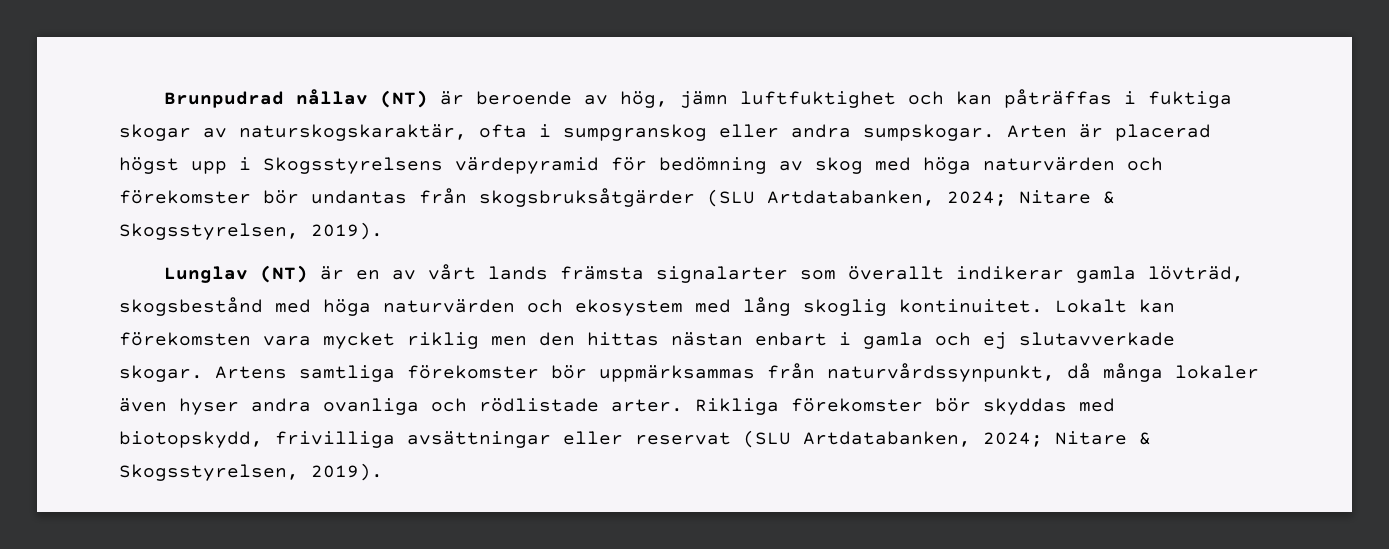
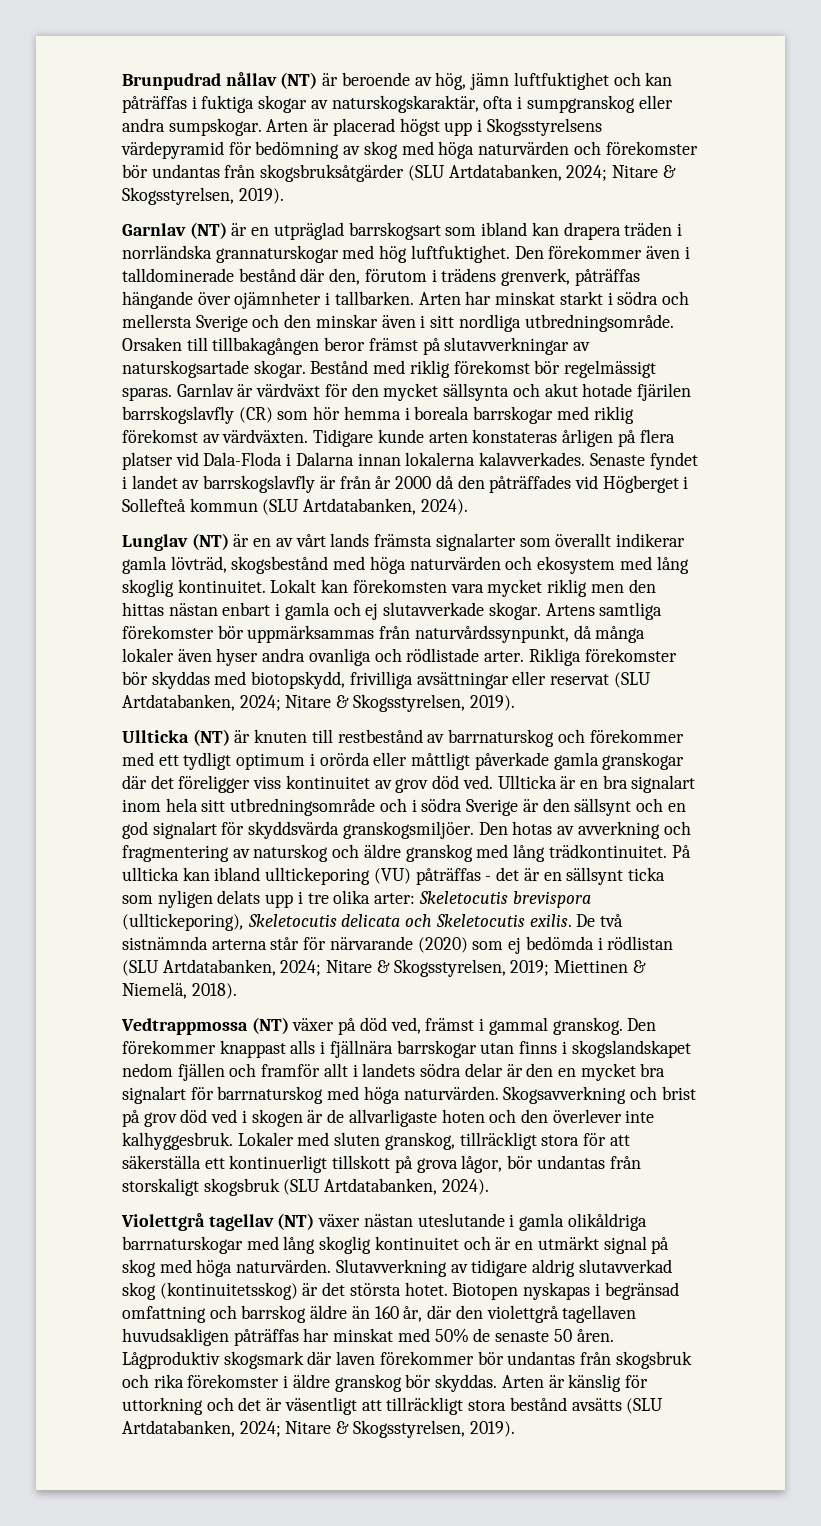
+ Garnlav (NT) är en utpräglad barrskogsart som ibland kan drapera träden i norrländska grannaturskogar med hög luftfuktighet. Den förekommer även i talldominerade bestånd där den, förutom i trädens grenverk, påträffas hängande över ojämnheter i tallbarken. Arten har minskat starkt i södra och mellersta Sverige och den minskar även i sitt nordliga utbredningsområde. Orsaken till tillbakagången beror främst på slutavverkningar av naturskogsartade skogar. Bestånd med riklig förekomst bör regelmässigt sparas. Garnlav är värdväxt för den mycket sällsynta och akut hotade fjärilen barrskogslavfly (CR) som hör hemma i boreala barrskogar med riklig förekomst av värdväxten. Tidigare kunde arten konstateras årligen på flera platser vid Dala-Floda i Dalarna innan lokalerna kalavverkades. Senaste fyndet i landet av barrskogslavfly är från år 2000 då den påträffades vid Högberget i Sollefteå kommun (SLU Artdatabanken, 2024).
+ Ullticka (NT) är knuten till restbestånd av barrnaturskog och förekommer med ett tydligt optimum i orörda eller måttligt påverkade gamla granskogar där det föreligger viss kontinuitet av grov död ved. Ullticka är en bra signalart inom hela sitt utbredningsområde och i södra Sverige är den sällsynt och en god signalart för skyddsvärda granskogsmiljöer. Den hotas av avverkning och fragmentering av naturskog och äldre granskog med lång trädkontinuitet. På ullticka kan ibland ulltickeporing (VU) påträffas - det är en sällsynt ticka som nyligen delats upp i tre olika arter: Skeletocutis brevispora (ulltickeporing), Skeletocutis delicata och Skeletocutis exilis. De två sistnämnda arterna står för närvarande (2020) som ej bedömda i rödlistan (SLU Artdatabanken, 2024; Nitare & Skogsstyrelsen, 2019; Miettinen & Niemelä, 2018).
+ Vedtrappmossa (NT) växer på död ved, främst i gammal granskog. Den förekommer knappast alls i fjällnära barrskogar utan finns i skogslandskapet nedom fjällen och framför allt i landets södra delar är den en mycket bra signalart för barrnaturskog med höga naturvärden. Skogsavverkning och brist på grov död ved i skogen är de allvarligaste hoten och den överlever inte kalhyggesbruk. Lokaler med sluten granskog, tillräckligt stora för att säkerställa ett kontinuerligt tillskott på grova lågor, bör undantas från storskaligt skogsbruk (SLU Artdatabanken, 2024).
+ Violettgrå tagellav (NT) växer nästan uteslutande i gamla olikåldriga barrnaturskogar med lång skoglig kontinuitet och är en utmärkt signal på skog med höga naturvärden. Slutavverkning av tidigare aldrig slutavverkad skog (kontinuitetsskog) är det största hotet. Biotopen nyskapas i begränsad omfattning och barrskog äldre än 160 år, där den violettgrå tagellaven huvudsakligen påträffas har minskat med 50% de senaste 50 åren. Lågproduktiv skogsmark där laven förekommer bör undantas från skogsbruk och rika förekomster i äldre granskog bör skyddas. Arten är känslig för uttorkning och det är väsentligt att tillräckligt stora bestånd avsätts (SLU Artdatabanken, 2024; Nitare & Skogsstyrelsen, 2019).

